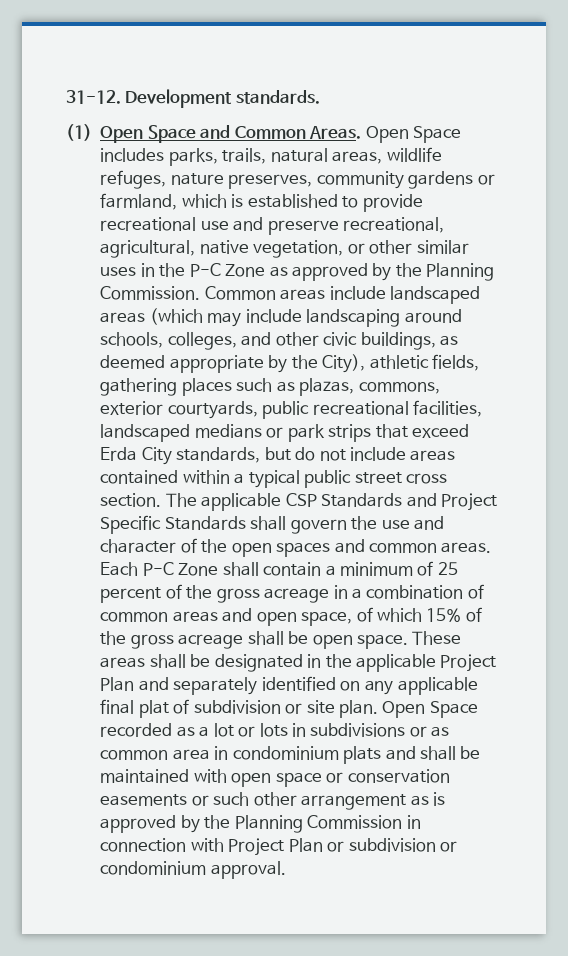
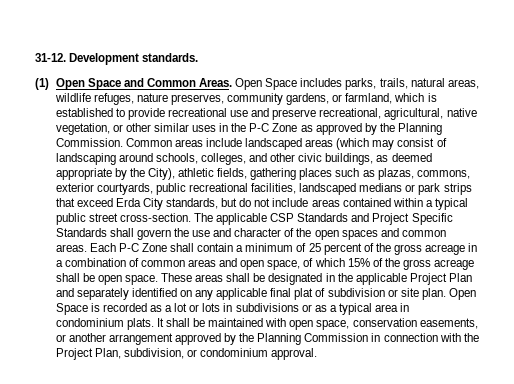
- Open Space includes parks, trails, natural areas, wildlife refuges, nature preserves, community gardens or farmland, which is established to provide recreational use and preserve recreational, agricultural, native vegetation, or other similar uses in the P-C Zone as approved by the Planning Commission.
+ Open Space includes parks, trails, natural areas, wildlife refuges, nature preserves, community gardens, or farmland, which is established to provide recreational use and preserve recreational, agricultural, native vegetation, or other similar uses in the P-C Zone as approved by the Planning Commission.
- Common areas include landscaped areas (which may include landscaping around schools, colleges, and other civic buildings, as deemed appropriate by the City), athletic fields, gathering places such as plazas, commons, exterior courtyards, public recreational facilities, landscaped medians or park strips that exceed Erda City standards, but do not include areas contained within a typical public street cross section.
+ Common areas include landscaped areas (which may consist of landscaping around schools, colleges, and other civic buildings, as deemed appropriate by the City), athletic fields, gathering places such as plazas, commons, exterior courtyards, public recreational facilities, landscaped medians or park strips that exceed Erda City standards, but do not include areas contained within a typical public street cross-section.
- Open Space recorded as a lot or lots in subdivisions or as common area in condominium plats and shall be maintained with open space or conservation easements or such other arrangement as is approved by the Planning Commission in connection with Project Plan or subdivision or condominium approval.
+ Open Space is recorded as a lot or lots in subdivisions or as a typical area in condominium plats. It shall be maintained with open space, conservation easements, or another arrangement approved by the Planning Commission in connection with the Project Plan, subdivision, or condominium approval.

